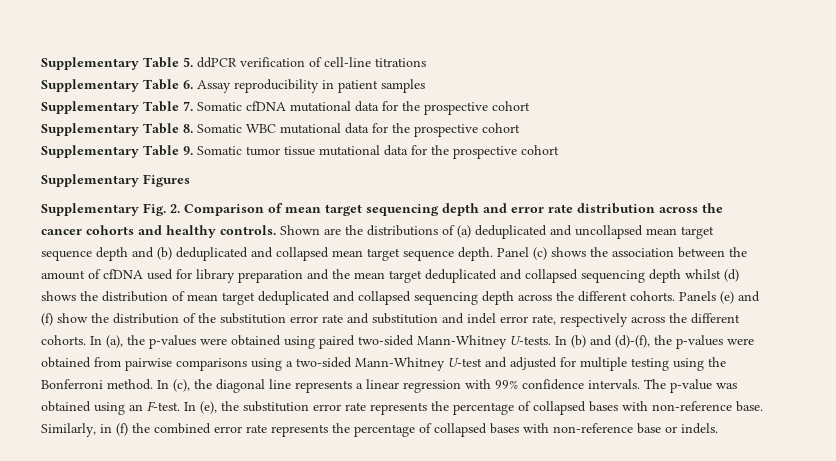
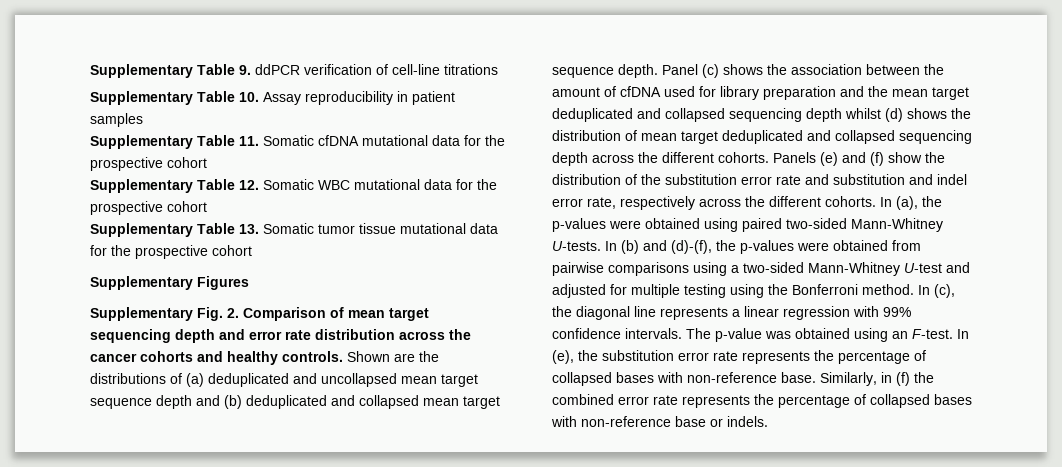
- Supplementary Table 5. ddPCR verification of cell-line titrations
+ Supplementary Table 9. ddPCR verification of cell-line titrations
- Supplementary Table 6. Assay reproducibility in patient samples
+ Supplementary Table 10. Assay reproducibility in patient samples
- Supplementary Table 7. Somatic cfDNA mutational data for the prospective cohort
+ Supplementary Table 11. Somatic cfDNA mutational data for the prospective cohort
- Supplementary Table 8. Somatic WBC mutational data for the prospective cohort
+ Supplementary Table 12. Somatic WBC mutational data for the prospective cohort
- Supplementary Table 9. Somatic tumor tissue mutational data for the prospective cohort
+ Supplementary Table 13. Somatic tumor tissue mutational data for the prospective cohort

